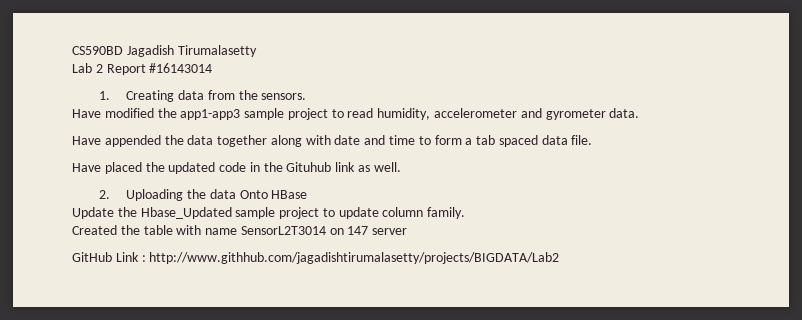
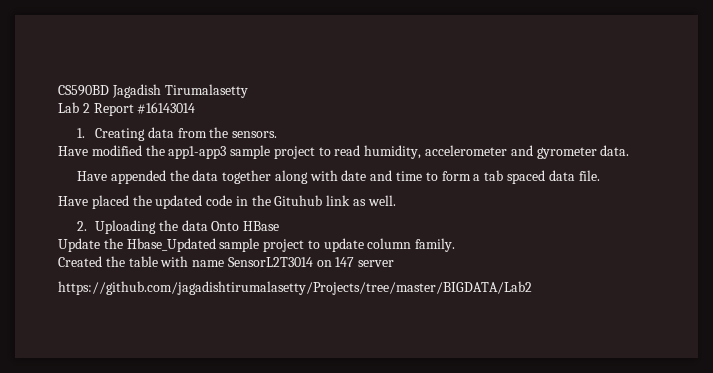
- GitHub Link : http://www.githhub.com/jagadishtirumalasetty/projects/BIGDATA/Lab2
+ https://github.com/jagadishtirumalasetty/Projects/tree/master/BIGDATA/Lab2

